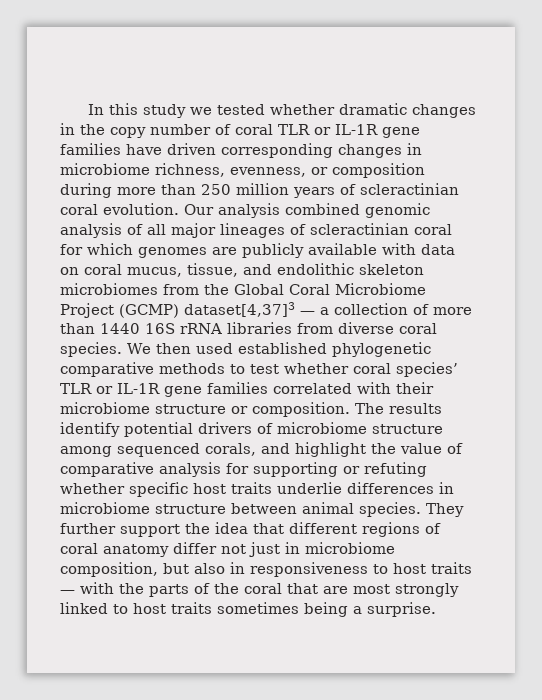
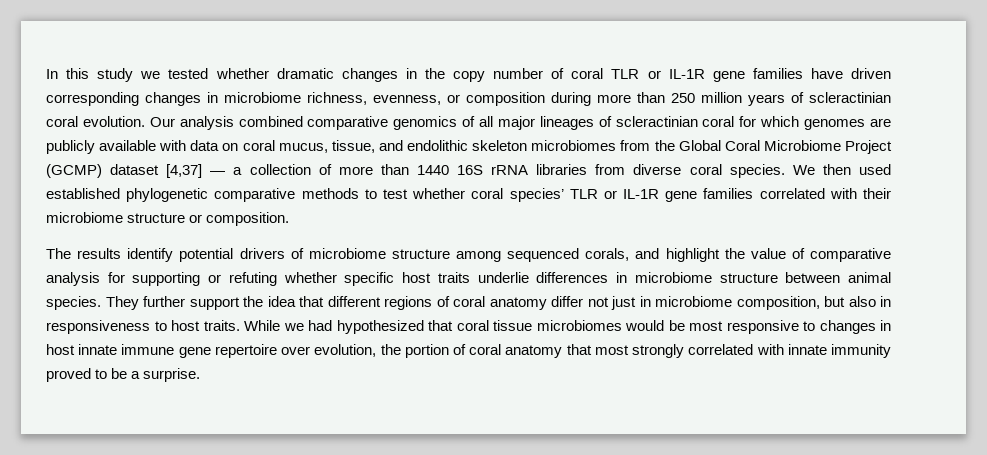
- Our analysis combined genomic analysis of all major lineages of scleractinian coral for which genomes are publicly available with data on coral mucus, tissue, and endolithic skeleton microbiomes from the Global Coral Microbiome Project (GCMP) dataset[4,37]3 — a collection of more than 1440 16S rRNA libraries from diverse coral species.
+ Our analysis combined comparative genomics of all major lineages of scleractinian coral for which genomes are publicly available with data on coral mucus, tissue, and endolithic skeleton microbiomes from the Global Coral Microbiome Project (GCMP) dataset [4,37] — a collection of more than 1440 16S rRNA libraries from diverse coral species.
- We then used established phylogenetic comparative methods to test whether coral species’ TLR or IL-1R gene families correlated with their microbiome structure or composition. The results identify potential drivers of microbiome structure among sequenced corals, and highlight the value of comparative analysis for supporting or refuting whether specific host traits underlie differences in microbiome structure between animal species.
+ We then used established phylogenetic comparative methods to test whether coral species’ TLR or IL-1R gene families correlated with their microbiome structure or composition.
+ The results identify potential drivers of microbiome structure among sequenced corals, and highlight the value of comparative analysis for supporting or refuting whether specific host traits underlie differences in microbiome structure between animal species.
- They further support the idea that different regions of coral anatomy differ not just in microbiome composition, but also in responsiveness to host traits — with the parts of the coral that are most strongly linked to host traits sometimes being a surprise.
+ They further support the idea that different regions of coral anatomy differ not just in microbiome composition, but also in responsiveness to host traits. While we had hypothesized that coral tissue microbiomes would be most responsive to changes in host innate immune gene repertoire over evolution, the portion of coral anatomy that most strongly correlated with innate immunity proved to be a surprise.

